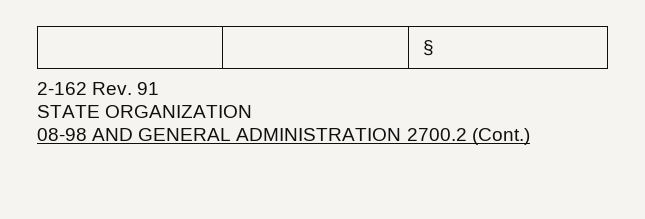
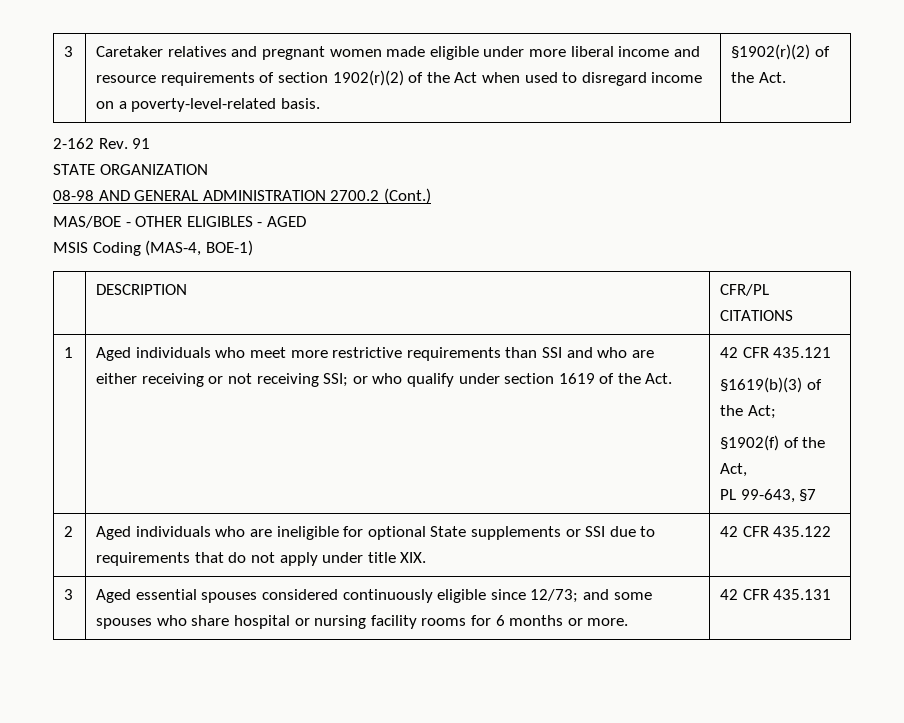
- | | §
+ 3 | Caretaker relatives and pregnant women made eligible under more liberal income and resource requirements of section 1902(r)(2) of the Act when used to disregard income on a poverty-level-related basis. | §1902(r)(2) of the Act.
+ MAS/BOE - OTHER ELIGIBLES - AGED
+ MSIS Coding (MAS-4, BOE-1)
+ | DESCRIPTION | CFR/PL CITATIONS
+ 1 | Aged individuals who meet more restrictive requirements than SSI and who are either receiving or not receiving SSI; or who qualify under section 1619 of the Act. | 42 CFR 435.121
+ §1619(b)(3) of the Act;
+ §1902(f) of the Act,
+ PL 99-643, §7
+ 2 | Aged individuals who are ineligible for optional State supplements or SSI due to requirements that do not apply under title XIX. | 42 CFR 435.122
+ 3 | Aged essential spouses considered continuously eligible since 12/73; and some spouses who share hospital or nursing facility rooms for 6 months or more. | 42 CFR 435.131

